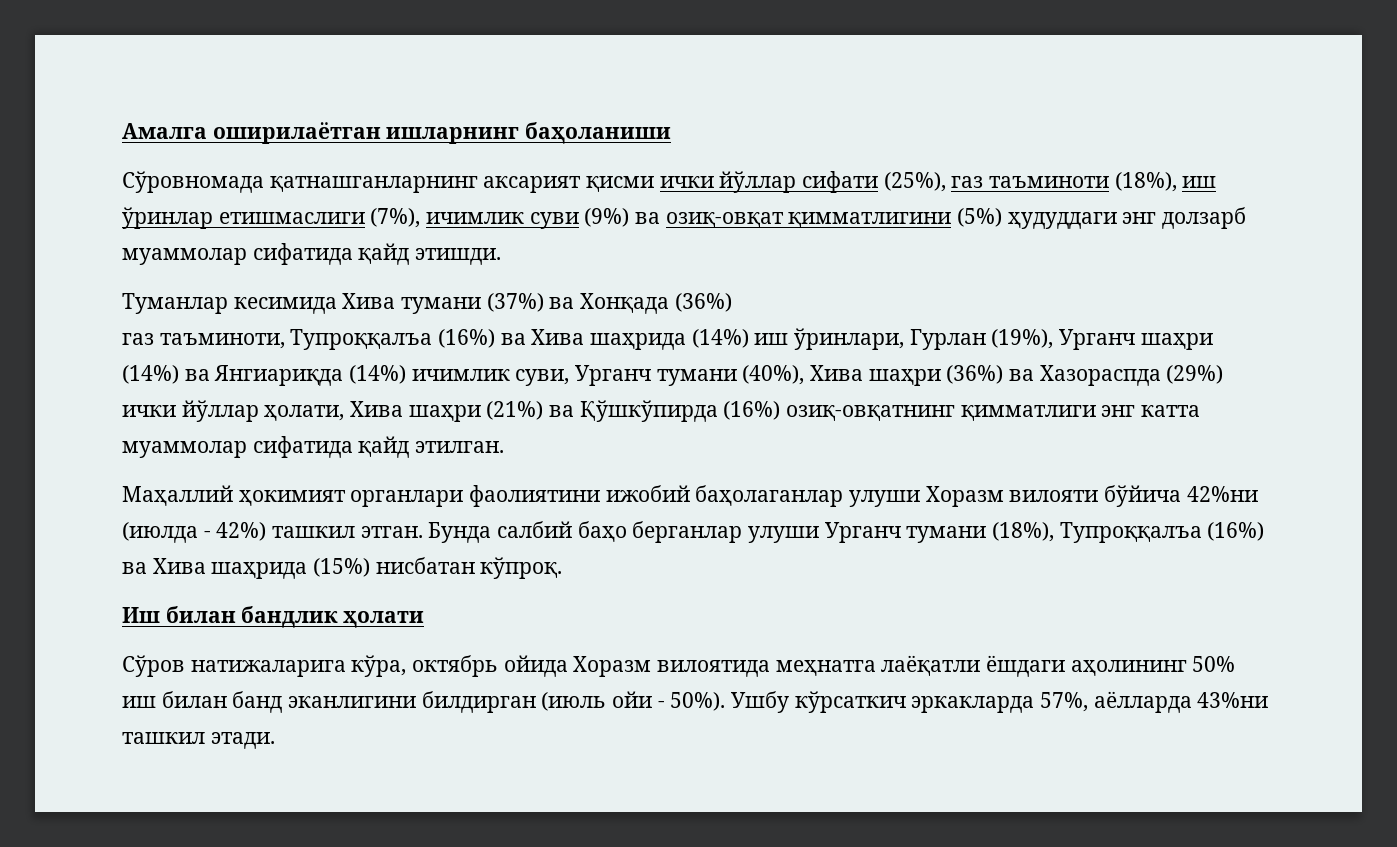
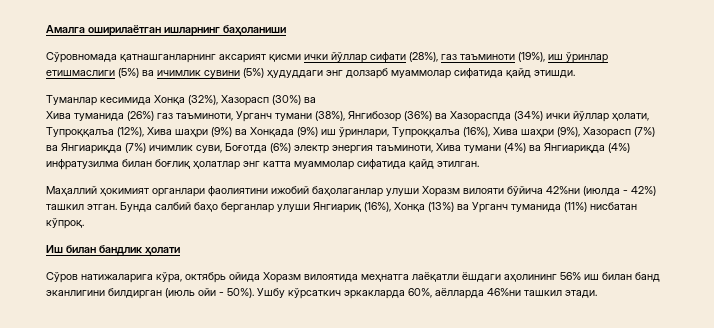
- Сўровномада қатнашганларнинг аксарият қисми ички йўллар сифати (25%), газ таъминоти (18%), иш ўринлар етишмаслиги (7%), ичимлик суви (9%) ва озиқ-овқат қимматлигини (5%) ҳудуддаги энг долзарб муаммолар сифатида қайд этишди.
+ Сўровномада қатнашганларнинг аксарият қисми ички йўллар сифати (28%), газ таъминоти (19%), иш ўринлар етишмаслиги (5%) ва ичимлик сувини (5%) ҳудуддаги энг долзарб муаммолар сифатида қайд этишди.
- Туманлар кесимида Хива тумани (37%) ва Хонқада (36%)
- газ таъминоти, Тупроққалъа (16%) ва Хива шаҳрида (14%) иш ўринлари, Гурлан (19%), Урганч шаҳри (14%) ва Янгиариқда (14%) ичимлик суви, Урганч тумани (40%), Хива шаҳри (36%) ва Хазораспда (29%) ички йўллар ҳолати, Хива шаҳри (21%) ва Қўшкўпирда (16%) озиқ-овқатнинг қимматлиги энг катта муаммолар сифатида қайд этилган.
+ Туманлар кесимида Хонқа (32%), Хазорасп (30%) ва
+ Хива туманида (26%) газ таъминоти, Урганч тумани (38%), Янгибозор (36%) ва Хазораспда (34%) ички йўллар ҳолати, Тупроққалъа (12%), Хива шаҳри (9%) ва Хонқада (9%) иш ўринлари, Тупроққалъа (16%), Хива шаҳри (9%), Хазорасп (7%) ва Янгиариқда (7%) ичимлик суви, Боғотда (6%) электр энергия таъминоти, Хива тумани (4%) ва Янгиариқда (4%) инфратузилма билан боғлиқ ҳолатлар энг катта муаммолар сифатида қайд этилган.
- Бунда салбий баҳо берганлар улуши Урганч тумани (18%), Тупроққалъа (16%) ва Хива шаҳрида (15%) нисбатан кўпроқ.
+ Бунда салбий баҳо берганлар улуши Янгиариқ (16%), Хонқа (13%) ва Урганч туманида (11%) нисбатан кўпроқ.
- Сўров натижаларига кўра, октябрь ойида Хоразм вилоятида меҳнатга лаёқатли ёшдаги аҳолининг 50% иш билан банд эканлигини билдирган (июль ойи - 50%).
+ Сўров натижаларига кўра, октябрь ойида Хоразм вилоятида меҳнатга лаёқатли ёшдаги аҳолининг 56% иш билан банд эканлигини билдирган (июль ойи - 50%).
- Ушбу кўрсаткич эркакларда 57%, аёлларда 43%ни ташкил этади.
+ Ушбу кўрсаткич эркакларда 60%, аёлларда 46%ни ташкил этади.

